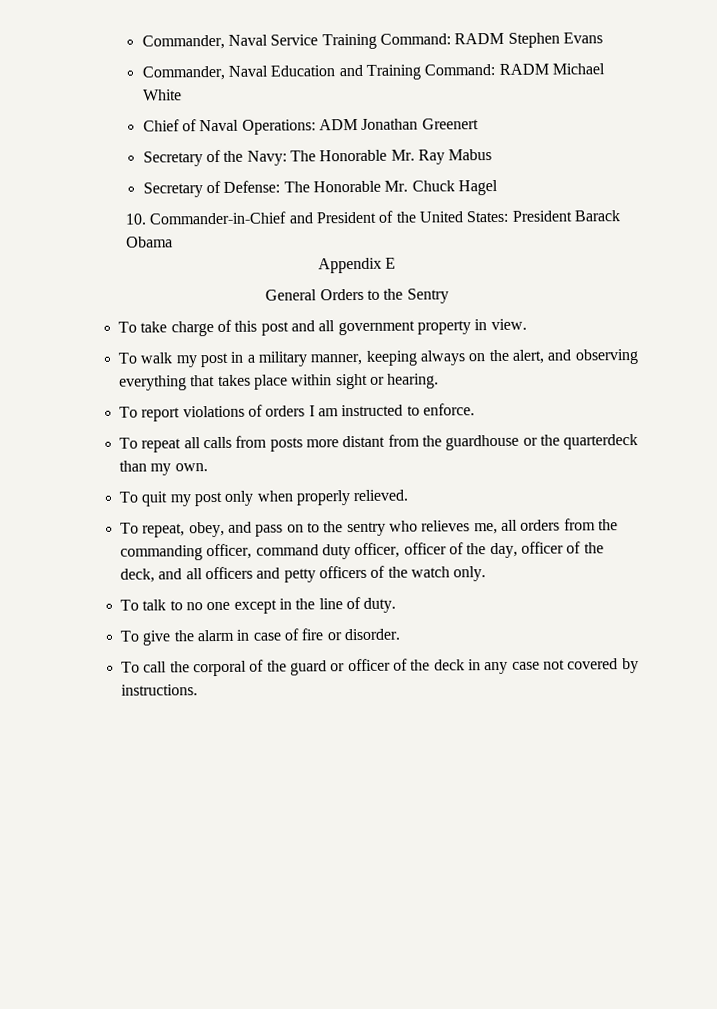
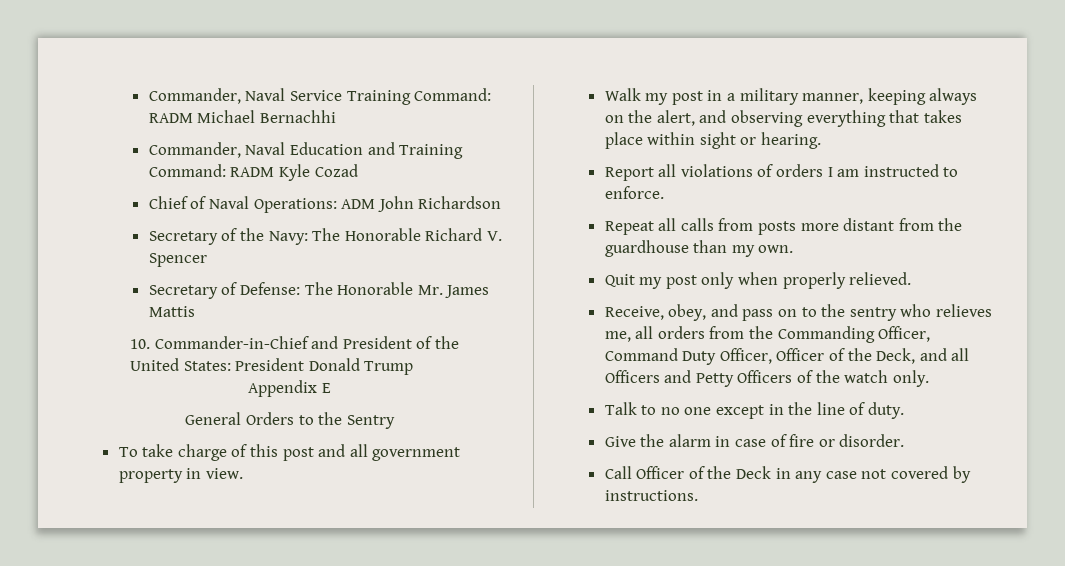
- Commander, Naval Service Training Command: RADM Stephen Evans
+ Commander, Naval Service Training Command: RADM Michael Bernachhi
- Commander, Naval Education and Training Command: RADM Michael White
+ Commander, Naval Education and Training Command: RADM Kyle Cozad
- Chief of Naval Operations: ADM Jonathan Greenert
+ Chief of Naval Operations: ADM John Richardson
- Secretary of the Navy: The Honorable Mr. Ray Mabus
+ Secretary of the Navy: The Honorable Richard V. Spencer
- Secretary of Defense: The Honorable Mr. Chuck Hagel
+ Secretary of Defense: The Honorable Mr. James Mattis
- 10. Commander-in-Chief and President of the United States: President Barack Obama
+ 10. Commander-in-Chief and President of the United States: President Donald Trump
- To walk my post in a military manner, keeping always on the alert, and observing everything that takes place within sight or hearing.
+ Walk my post in a military manner, keeping always on the alert, and observing everything that takes place within sight or hearing.
- To report violations of orders I am instructed to enforce.
+ Report all violations of orders I am instructed to enforce.
- To repeat all calls from posts more distant from the guardhouse or the quarterdeck than my own.
+ Repeat all calls from posts more distant from the guardhouse than my own.
- To quit my post only when properly relieved.
+ Quit my post only when properly relieved.
- To repeat, obey, and pass on to the sentry who relieves me, all orders from the commanding officer, command duty officer, officer of the day, officer of the deck, and all officers and petty officers of the watch only.
+ Receive, obey, and pass on to the sentry who relieves me, all orders from the Commanding Officer, Command Duty Officer, Officer of the Deck, and all Officers and Petty Officers of the watch only.
- To talk to no one except in the line of duty.
+ Talk to no one except in the line of duty.
- To give the alarm in case of fire or disorder.
+ Give the alarm in case of fire or disorder.
- To call the corporal of the guard or officer of the deck in any case not covered by instructions.
+ Call Officer of the Deck in any case not covered by instructions.

